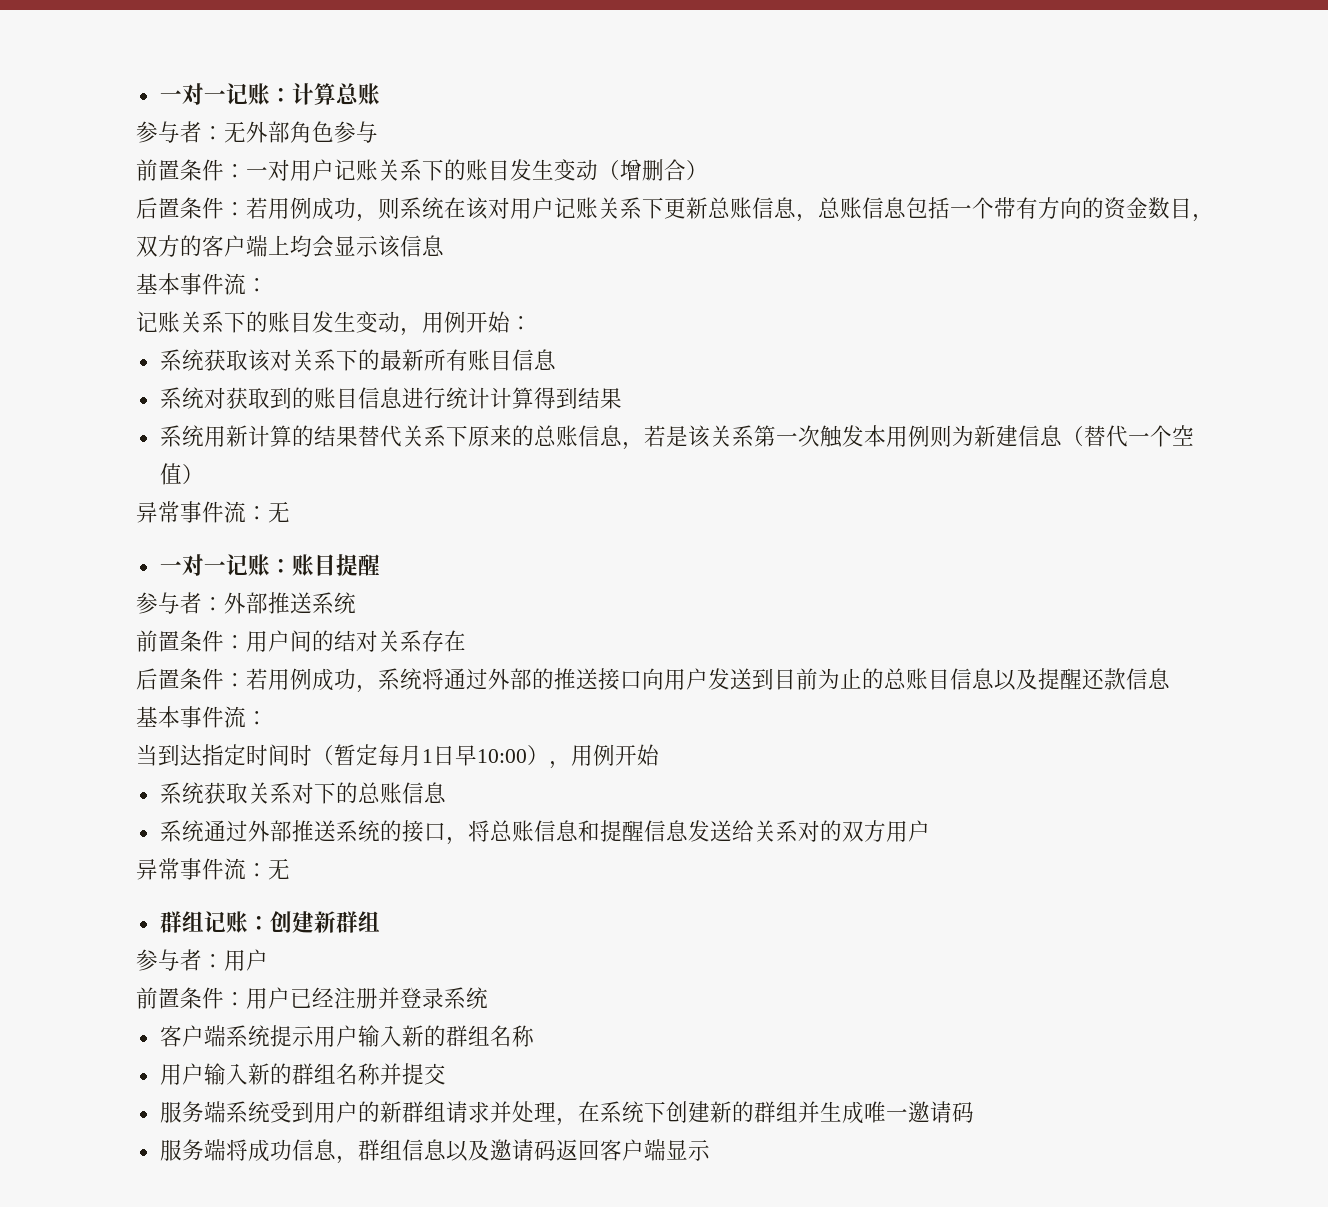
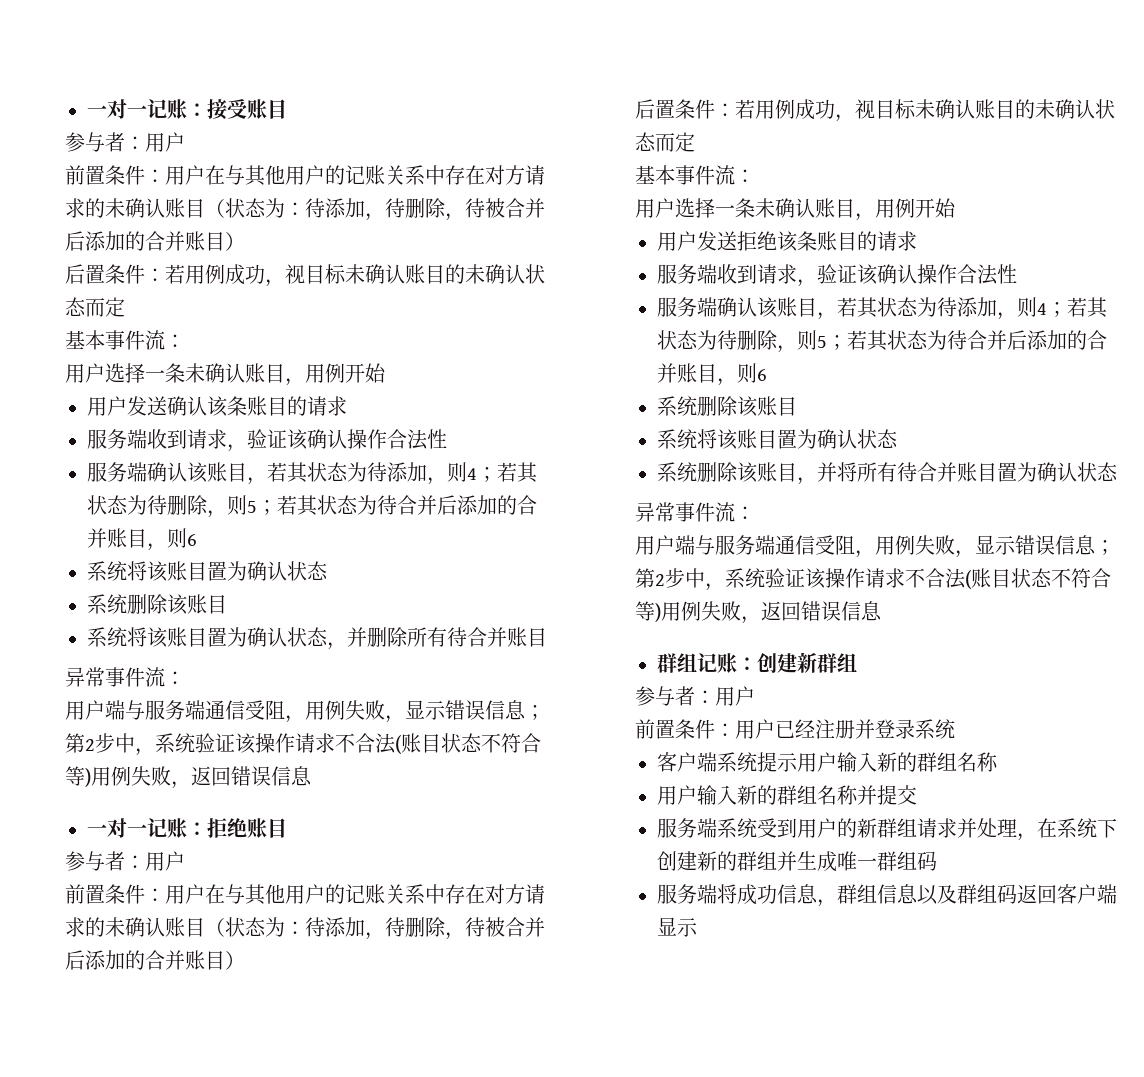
- 一对一记账：计算总账
- 参与者：无外部角色参与
- 前置条件：一对用户记账关系下的账目发生变动（增删合）
- 后置条件：若用例成功，则系统在该对用户记账关系下更新总账信息，总账信息包括一个带有方向的资金数目，双方的客户端上均会显示该信息
+ 一对一记账：接受账目
+ 参与者：用户
+ 前置条件：用户在与其他用户的记账关系中存在对方请求的未确认账目（状态为：待添加，待删除，待被合并后添加的合并账目）
+ 后置条件：若用例成功，视目标未确认账目的未确认状态而定
  基本事件流：
- 记账关系下的账目发生变动，用例开始：
- 系统获取该对关系下的最新所有账目信息
- 系统对获取到的账目信息进行统计计算得到结果
- 系统用新计算的结果替代关系下原来的总账信息，若是该关系第一次触发本用例则为新建信息（替代一个空值）
- 异常事件流：无
- 一对一记账：账目提醒
- 参与者：外部推送系统
- 前置条件：用户间的结对关系存在
- 后置条件：若用例成功，系统将通过外部的推送接口向用户发送到目前为止的总账目信息以及提醒还款信息
+ 用户选择一条未确认账目，用例开始
+ 用户发送确认该条账目的请求
+ 服务端收到请求，验证该确认操作合法性
+ 服务端确认该账目，若其状态为待添加，则4；若其状态为待删除，则5；若其状态为待合并后添加的合并账目，则6
+ 系统将该账目置为确认状态
+ 系统删除该账目
+ 系统将该账目置为确认状态，并删除所有待合并账目
+ 异常事件流：
+ 用户端与服务端通信受阻，用例失败，显示错误信息；第2步中，系统验证该操作请求不合法(账目状态不符合等)用例失败，返回错误信息
+ 一对一记账：拒绝账目
+ 参与者：用户
+ 前置条件：用户在与其他用户的记账关系中存在对方请求的未确认账目（状态为：待添加，待删除，待被合并后添加的合并账目）
+ 后置条件：若用例成功，视目标未确认账目的未确认状态而定
  基本事件流：
- 当到达指定时间时（暂定每月1日早10:00），用例开始
- 系统获取关系对下的总账信息
- 系统通过外部推送系统的接口，将总账信息和提醒信息发送给关系对的双方用户
- 异常事件流：无
+ 用户选择一条未确认账目，用例开始
+ 用户发送拒绝该条账目的请求
+ 服务端收到请求，验证该确认操作合法性
+ 服务端确认该账目，若其状态为待添加，则4；若其状态为待删除，则5；若其状态为待合并后添加的合并账目，则6
+ 系统删除该账目
+ 系统将该账目置为确认状态
+ 系统删除该账目，并将所有待合并账目置为确认状态
+ 异常事件流：
+ 用户端与服务端通信受阻，用例失败，显示错误信息；第2步中，系统验证该操作请求不合法(账目状态不符合等)用例失败，返回错误信息
- 服务端系统受到用户的新群组请求并处理，在系统下创建新的群组并生成唯一邀请码
+ 服务端系统受到用户的新群组请求并处理，在系统下创建新的群组并生成唯一群组码
- 服务端将成功信息，群组信息以及邀请码返回客户端显示
+ 服务端将成功信息，群组信息以及群组码返回客户端显示

